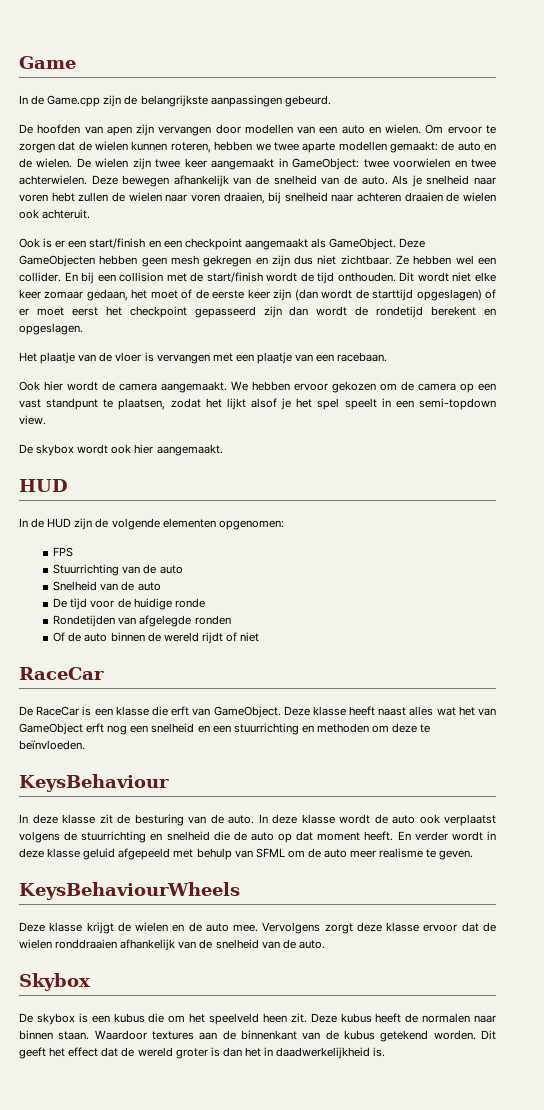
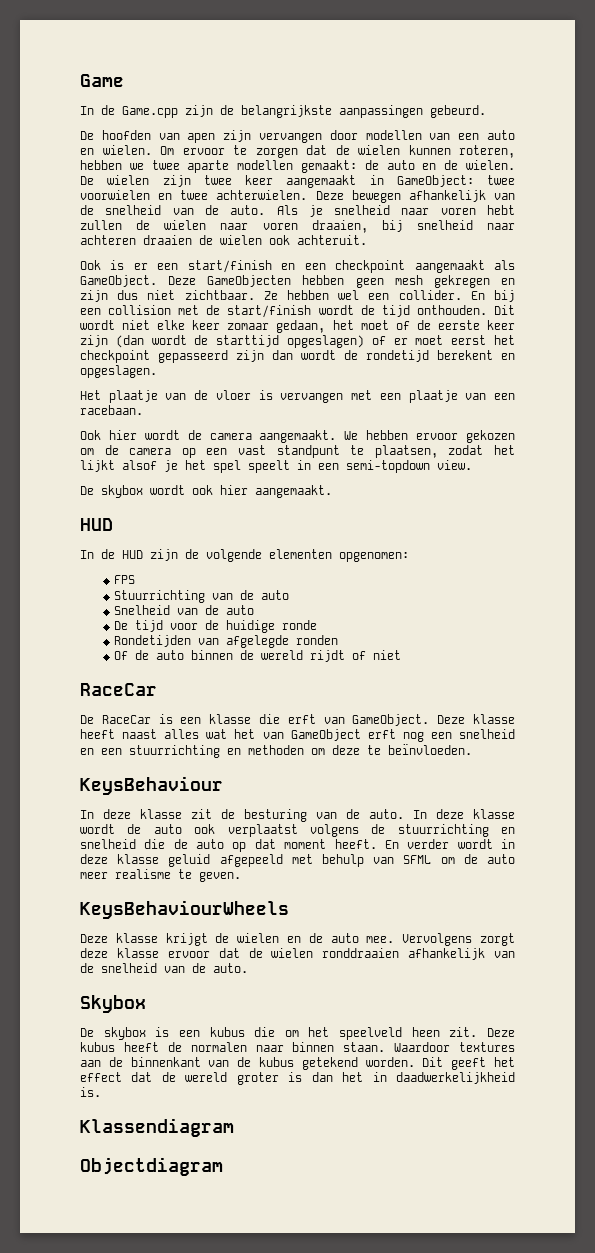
+ Klassendiagram
+ Objectdiagram

